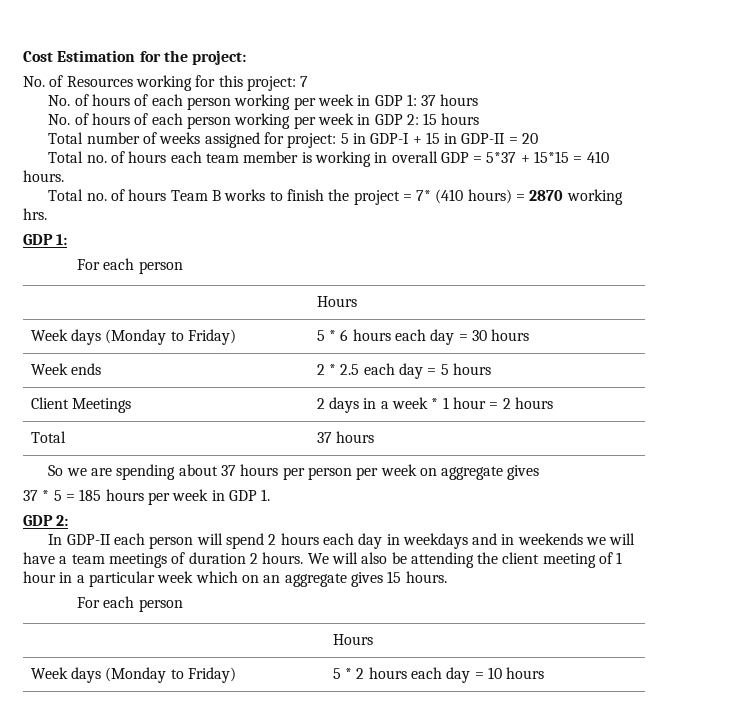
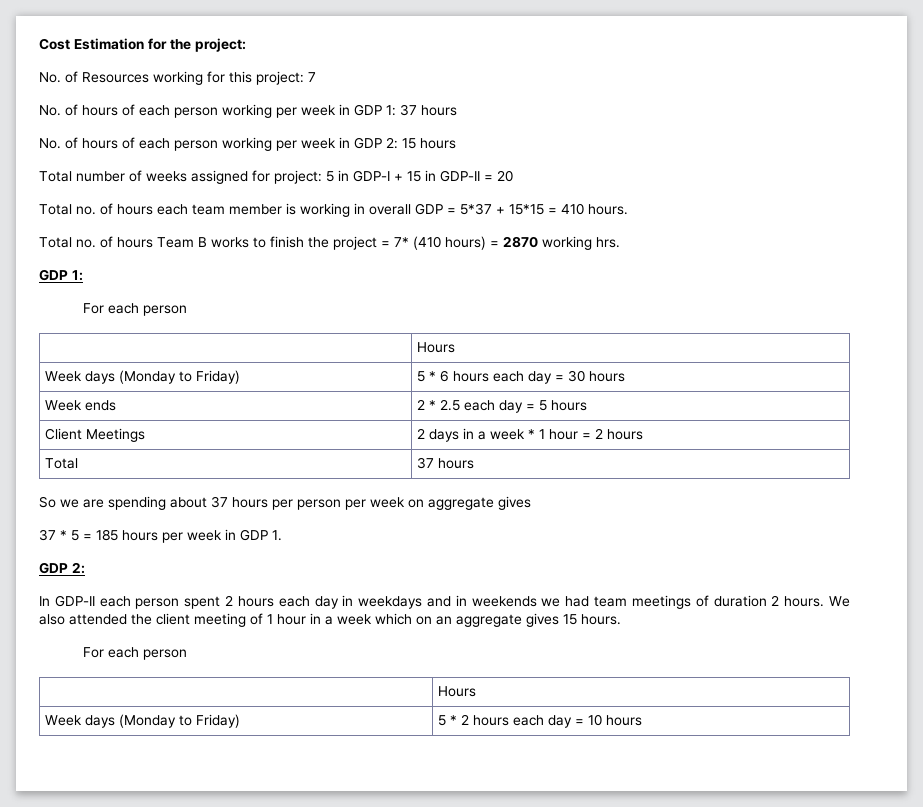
- In GDP-II each person will spend 2 hours each day in weekdays and in weekends we will have a team meetings of duration 2 hours.
+ In GDP-II each person spent 2 hours each day in weekdays and in weekends we had team meetings of duration 2 hours.
- We will also be attending the client meeting of 1 hour in a particular week which on an aggregate gives 15 hours.
+ We also attended the client meeting of 1 hour in a week which on an aggregate gives 15 hours.

